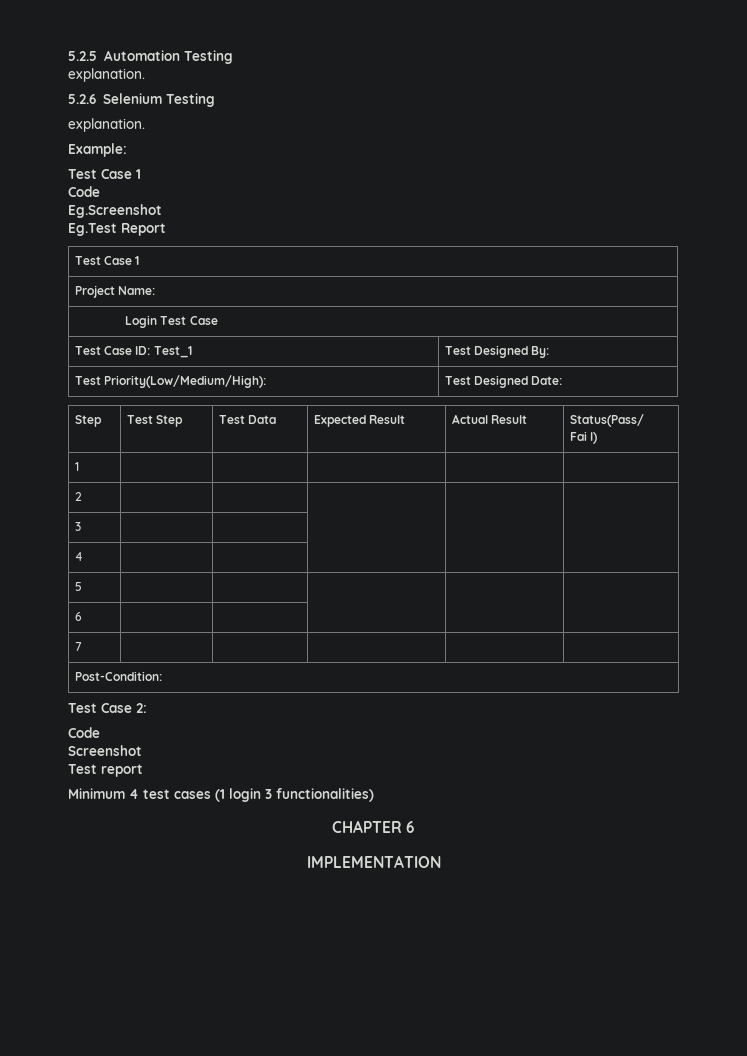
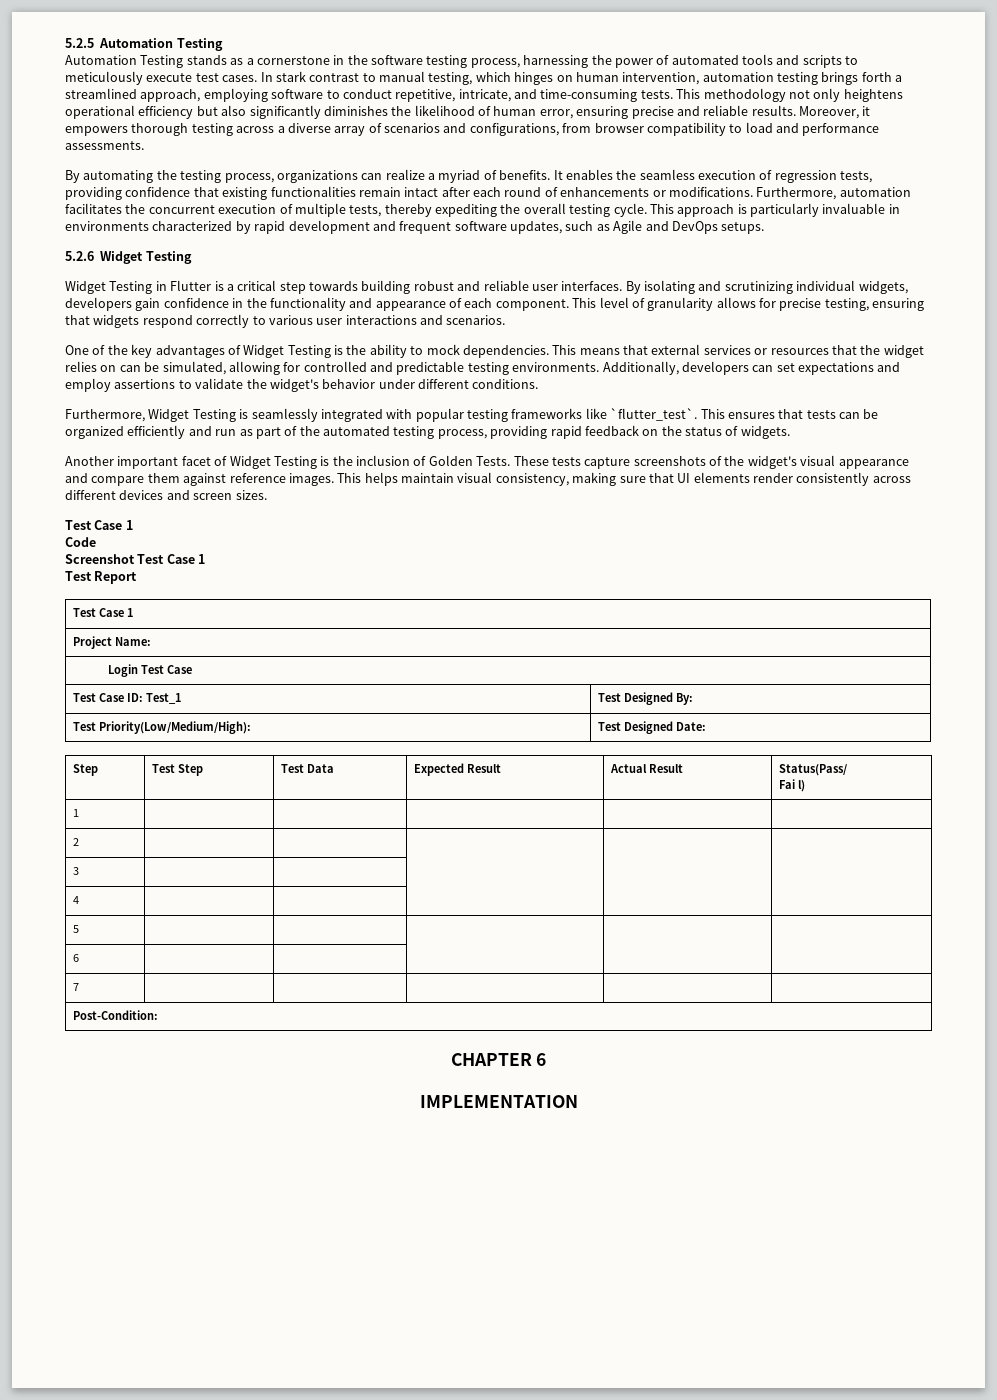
  5.2.5 Automation Testing
- explanation.
+ Automation Testing stands as a cornerstone in the software testing process, harnessing the power of automated tools and scripts to meticulously execute test cases. In stark contrast to manual testing, which hinges on human intervention, automation testing brings forth a streamlined approach, employing software to conduct repetitive, intricate, and time-consuming tests. This methodology not only heightens operational efficiency but also significantly diminishes the likelihood of human error, ensuring precise and reliable results. Moreover, it empowers thorough testing across a diverse array of scenarios and configurations, from browser compatibility to load and performance assessments.
+ By automating the testing process, organizations can realize a myriad of benefits. It enables the seamless execution of regression tests, providing confidence that existing functionalities remain intact after each round of enhancements or modifications. Furthermore, automation facilitates the concurrent execution of multiple tests, thereby expediting the overall testing cycle. This approach is particularly invaluable in environments characterized by rapid development and frequent software updates, such as Agile and DevOps setups.
- 5.2.6 Selenium Testing
- explanation.
- Example:
+ 5.2.6 Widget Testing
+ Widget Testing in Flutter is a critical step towards building robust and reliable user interfaces. By isolating and scrutinizing individual widgets, developers gain confidence in the functionality and appearance of each component. This level of granularity allows for precise testing, ensuring that widgets respond correctly to various user interactions and scenarios.
+ One of the key advantages of Widget Testing is the ability to mock dependencies. This means that external services or resources that the widget relies on can be simulated, allowing for controlled and predictable testing environments. Additionally, developers can set expectations and employ assertions to validate the widget's behavior under different conditions.
+ Furthermore, Widget Testing is seamlessly integrated with popular testing frameworks like `flutter_test`. This ensures that tests can be organized efficiently and run as part of the automated testing process, providing rapid feedback on the status of widgets.
+ Another important facet of Widget Testing is the inclusion of Golden Tests. These tests capture screenshots of the widget's visual appearance and compare them against reference images. This helps maintain visual consistency, making sure that UI elements render consistently across different devices and screen sizes.
- Eg.Screenshot
- Eg.Test Report
+ Screenshot Test Case 1
+ Test Report
- Test Case 2:
- Code
- Screenshot
- Test report
- Minimum 4 test cases (1 login 3 functionalities)

